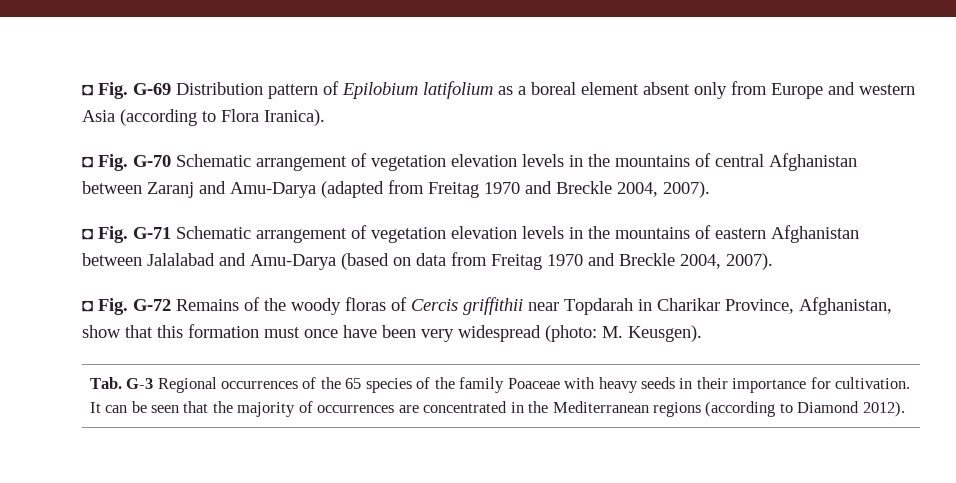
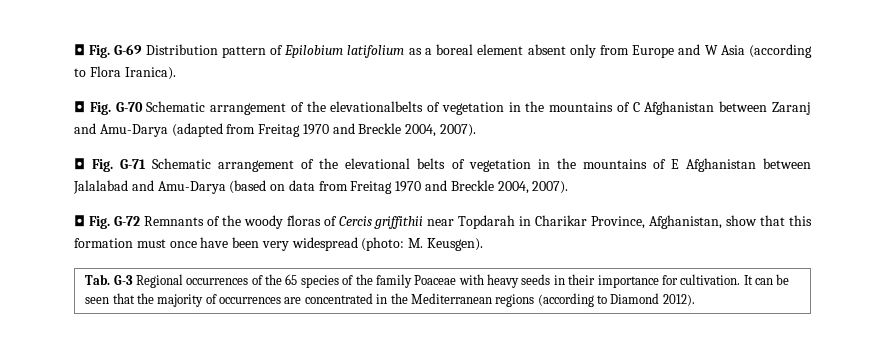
- ◘ Fig. G-69 Distribution pattern of Epilobium latifolium as a boreal element absent only from Europe and western Asia (according to Flora Iranica).
+ ◘ Fig. G-69 Distribution pattern of Epilobium latifolium as a boreal element absent only from Europe and W Asia (according to Flora Iranica).
- ◘ Fig. G-70 Schematic arrangement of vegetation elevation levels in the mountains of central Afghanistan between Zaranj and Amu-Darya (adapted from Freitag 1970 and Breckle 2004, 2007).
+ ◘ Fig. G-70 Schematic arrangement of the elevationalbelts of vegetation in the mountains of C Afghanistan between Zaranj and Amu-Darya (adapted from Freitag 1970 and Breckle 2004, 2007).
- ◘ Fig. G-71 Schematic arrangement of vegetation elevation levels in the mountains of eastern Afghanistan between Jalalabad and Amu-Darya (based on data from Freitag 1970 and Breckle 2004, 2007).
+ ◘ Fig. G-71 Schematic arrangement of the elevational belts of vegetation in the mountains of E Afghanistan between Jalalabad and Amu-Darya (based on data from Freitag 1970 and Breckle 2004, 2007).
- ◘ Fig. G-72 Remains of the woody floras of Cercis griffithii near Topdarah in Charikar Province, Afghanistan, show that this formation must once have been very widespread (photo: M. Keusgen).
+ ◘ Fig. G-72 Remnants of the woody floras of Cercis griffithii near Topdarah in Charikar Province, Afghanistan, show that this formation must once have been very widespread (photo: M. Keusgen).

